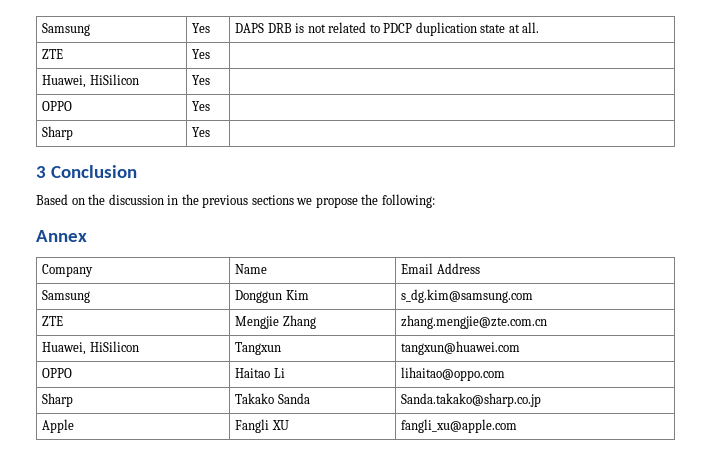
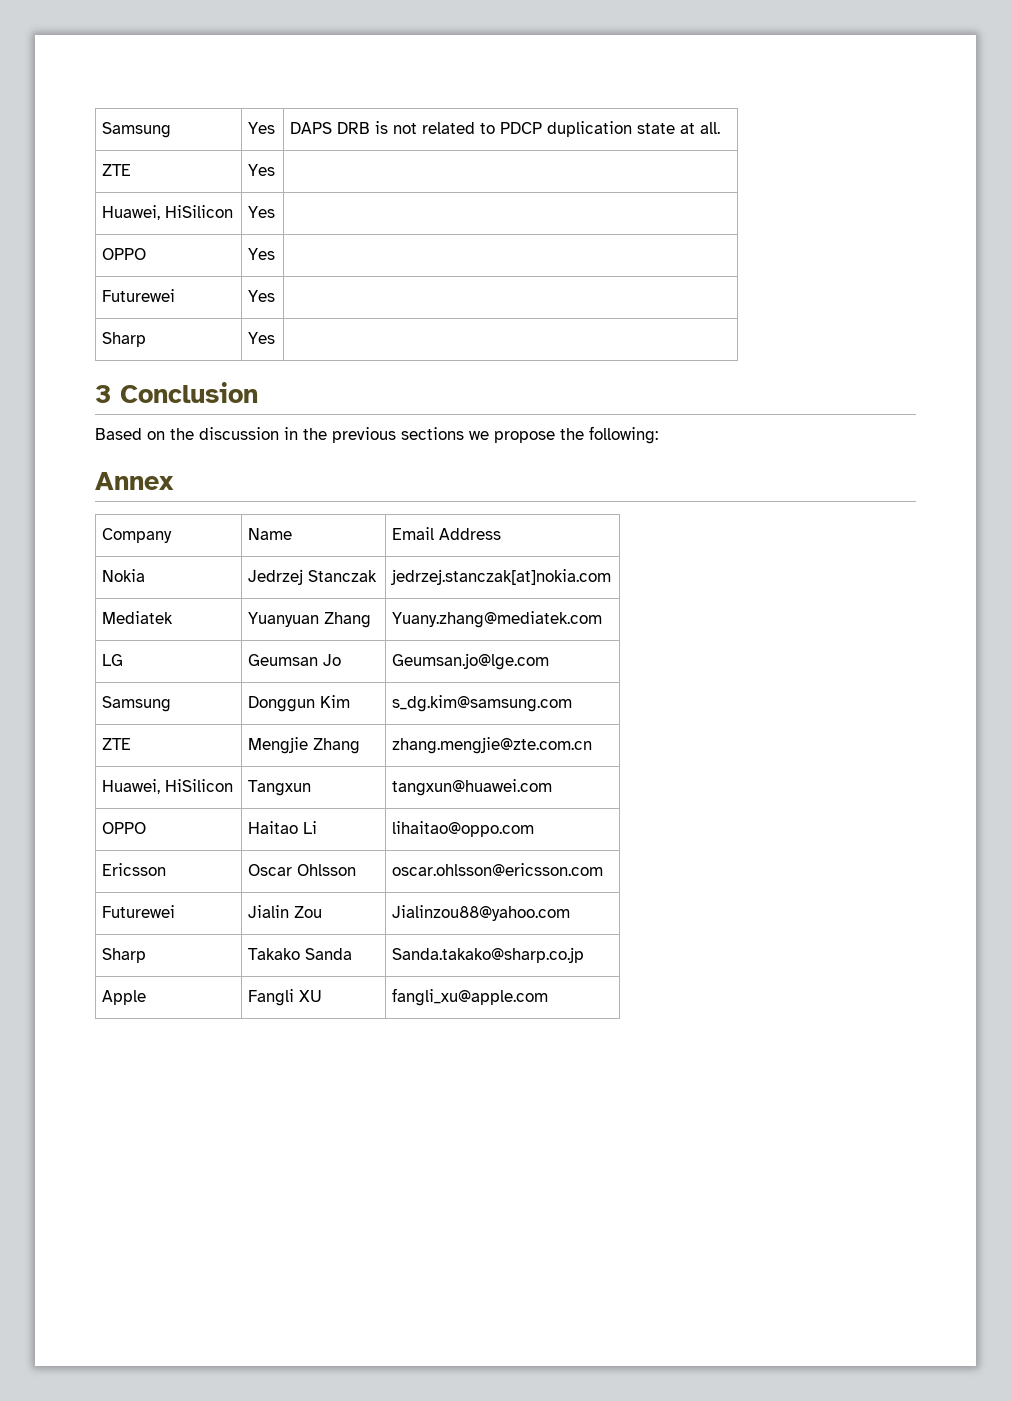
+ Futurewei | Yes |
+ Nokia | Jedrzej Stanczak | jedrzej.stanczak[at]nokia.com
+ Mediatek | Yuanyuan Zhang | Yuany.zhang@mediatek.com
+ LG | Geumsan Jo | Geumsan.jo@lge.com
+ Ericsson | Oscar Ohlsson | oscar.ohlsson@ericsson.com
+ Futurewei | Jialin Zou | Jialinzou88@yahoo.com

